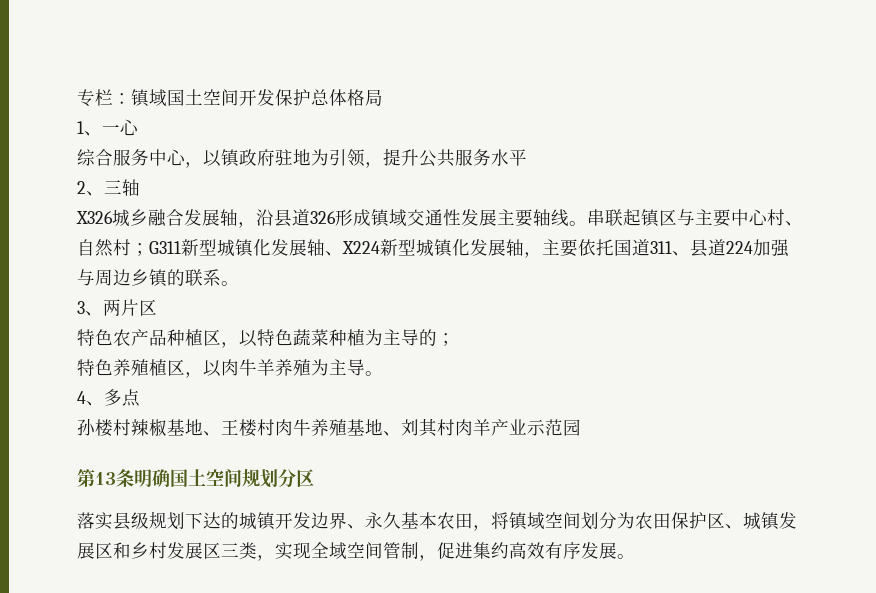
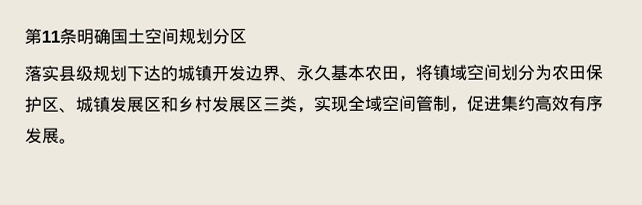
- 专栏：镇域国土空间开发保护总体格局
- 1、一心
- 综合服务中心，以镇政府驻地为引领，提升公共服务水平
- 2、三轴
- X326城乡融合发展轴，沿县道326形成镇域交通性发展主要轴线。串联起镇区与主要中心村、自然村；G311新型城镇化发展轴、X224新型城镇化发展轴，主要依托国道311、县道224加强与周边乡镇的联系。
- 3、两片区
- 特色农产品种植区，以特色蔬菜种植为主导的；
- 特色养殖植区，以肉牛羊养殖为主导。
- 4、多点
- 孙楼村辣椒基地、王楼村肉牛养殖基地、刘其村肉羊产业示范园
- 第13条明确国土空间规划分区
+ 第11条明确国土空间规划分区

